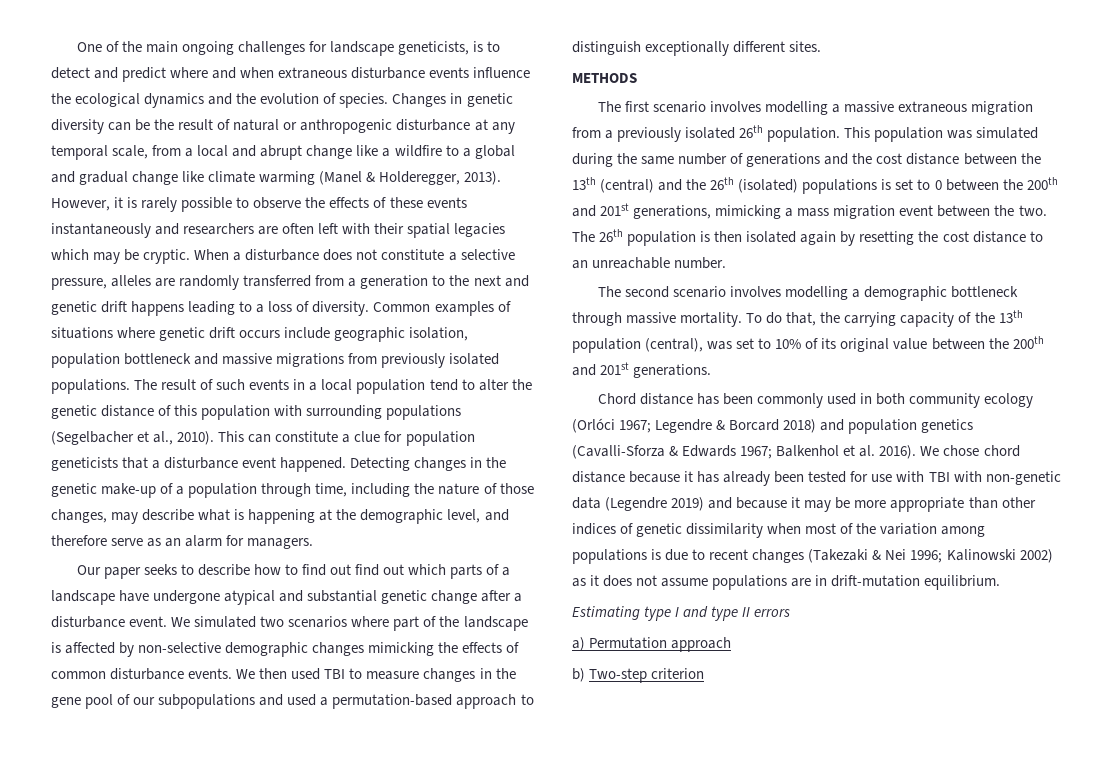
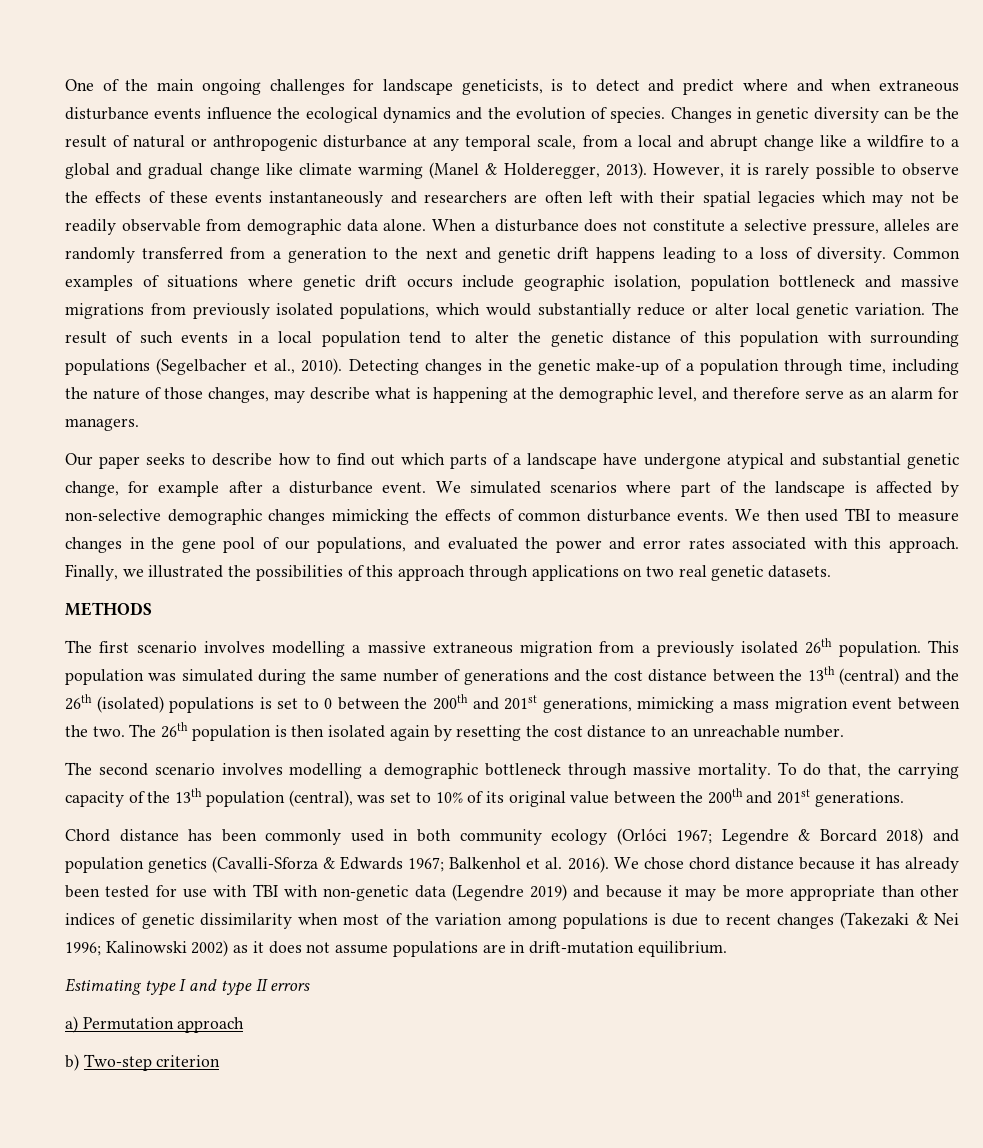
- However, it is rarely possible to observe the effects of these events instantaneously and researchers are often left with their spatial legacies which may be cryptic.
+ However, it is rarely possible to observe the effects of these events instantaneously and researchers are often left with their spatial legacies which may not be readily observable from demographic data alone.
- Common examples of situations where genetic drift occurs include geographic isolation, population bottleneck and massive migrations from previously isolated populations.
+ Common examples of situations where genetic drift occurs include geographic isolation, population bottleneck and massive migrations from previously isolated populations, which would substantially reduce or alter local genetic variation.
- This can constitute a clue for population geneticists that a disturbance event happened.
- Our paper seeks to describe how to find out find out which parts of a landscape have undergone atypical and substantial genetic change after a disturbance event.
+ Our paper seeks to describe how to find out which parts of a landscape have undergone atypical and substantial genetic change, for example after a disturbance event.
- We simulated two scenarios where part of the landscape is affected by non-selective demographic changes mimicking the effects of common disturbance events.
+ We simulated scenarios where part of the landscape is affected by non-selective demographic changes mimicking the effects of common disturbance events.
- We then used TBI to measure changes in the gene pool of our subpopulations and used a permutation-based approach to distinguish exceptionally different sites.
+ We then used TBI to measure changes in the gene pool of our populations, and evaluated the power and error rates associated with this approach. Finally, we illustrated the possibilities of this approach through applications on two real genetic datasets.

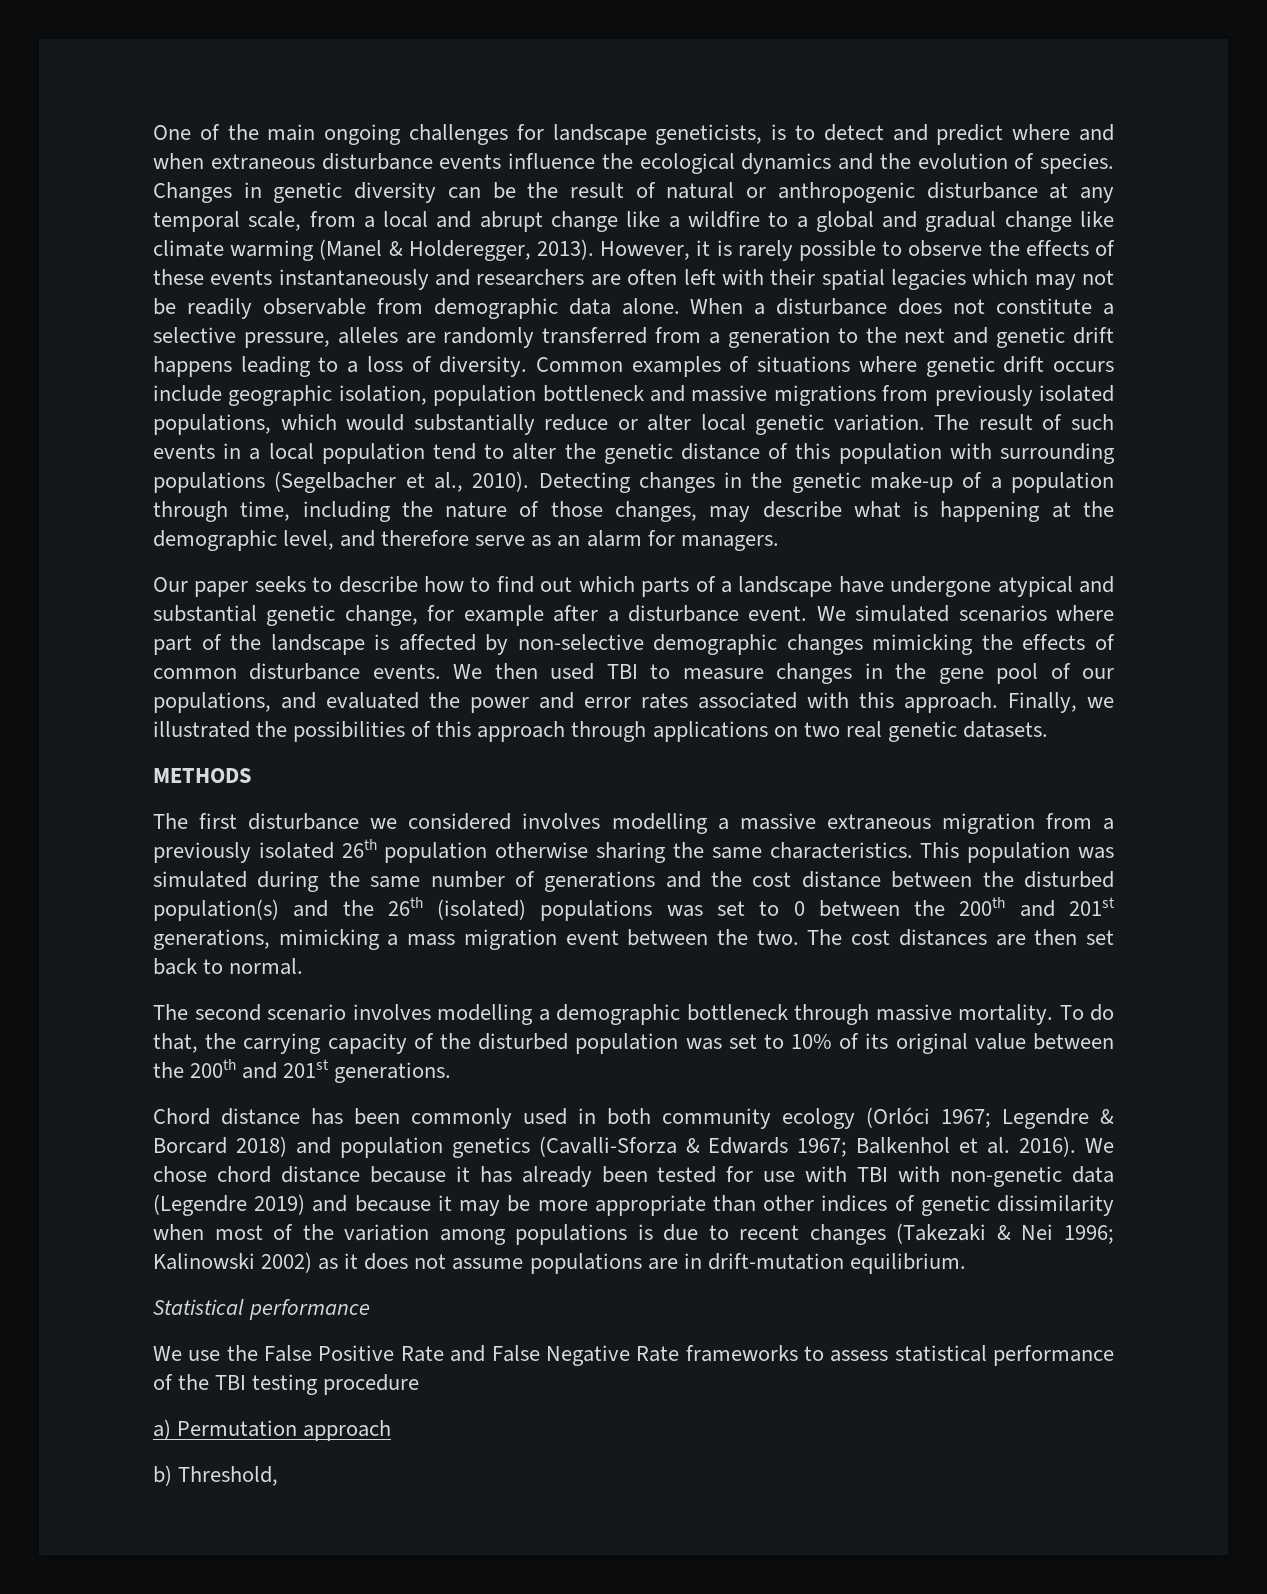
- The first scenario involves modelling a massive extraneous migration from a previously isolated 26th population.
+ The first disturbance we considered involves modelling a massive extraneous migration from a previously isolated 26th population otherwise sharing the same characteristics.
- This population was simulated during the same number of generations and the cost distance between the 13th (central) and the 26th (isolated) populations is set to 0 between the 200th and 201st generations, mimicking a mass migration event between the two.
+ This population was simulated during the same number of generations and the cost distance between the disturbed population(s) and the 26th (isolated) populations was set to 0 between the 200th and 201st generations, mimicking a mass migration event between the two.
- The 26th population is then isolated again by resetting the cost distance to an unreachable number.
+ The cost distances are then set back to normal.
- To do that, the carrying capacity of the 13th population (central), was set to 10% of its original value between the 200th and 201st generations.
+ To do that, the carrying capacity of the disturbed population was set to 10% of its original value between the 200th and 201st generations.
- Estimating type I and type II errors
+ Statistical performance
+ We use the False Positive Rate and False Negative Rate frameworks to assess statistical performance of the TBI testing procedure
- b) Two-step criterion
+ b) Threshold,

